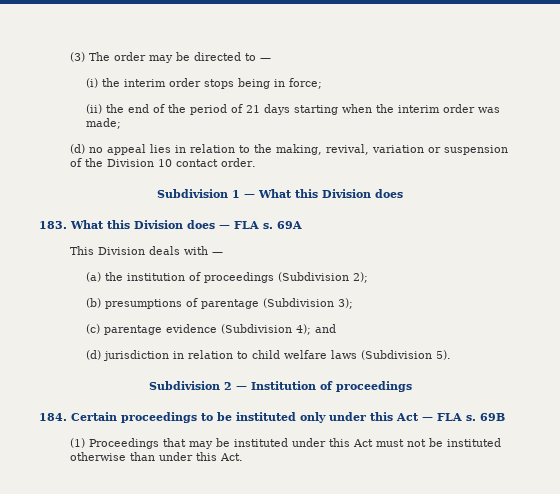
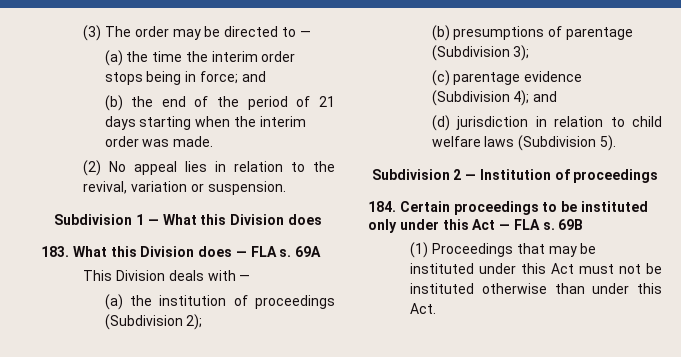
- (i) the interim order stops being in force;
- (ii) the end of the period of 21 days starting when the interim order was made;
- (d) no appeal lies in relation to the making, revival, variation or suspension of the Division 10 contact order.
+ (a) the time the interim order stops being in force; and
+ (b) the end of the period of 21 days starting when the interim order was made.
+ (2) No appeal lies in relation to the revival, variation or suspension.

